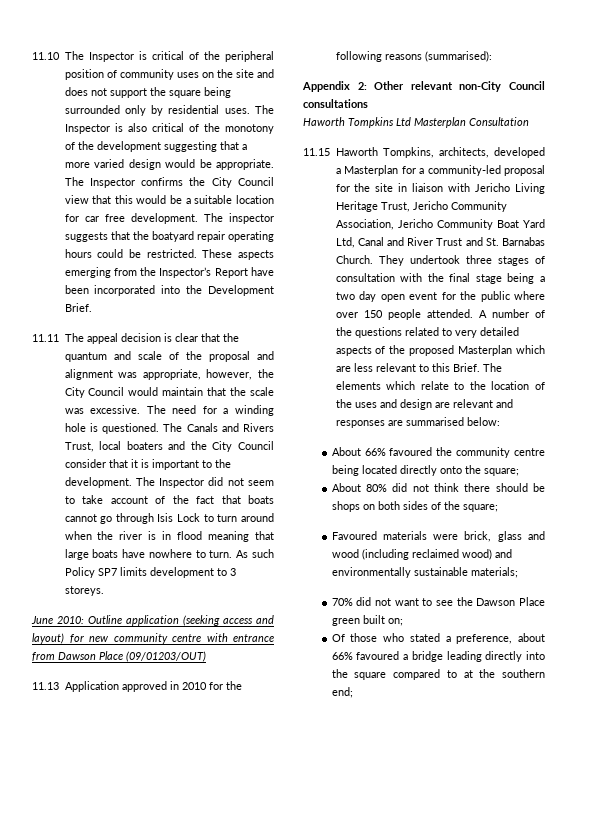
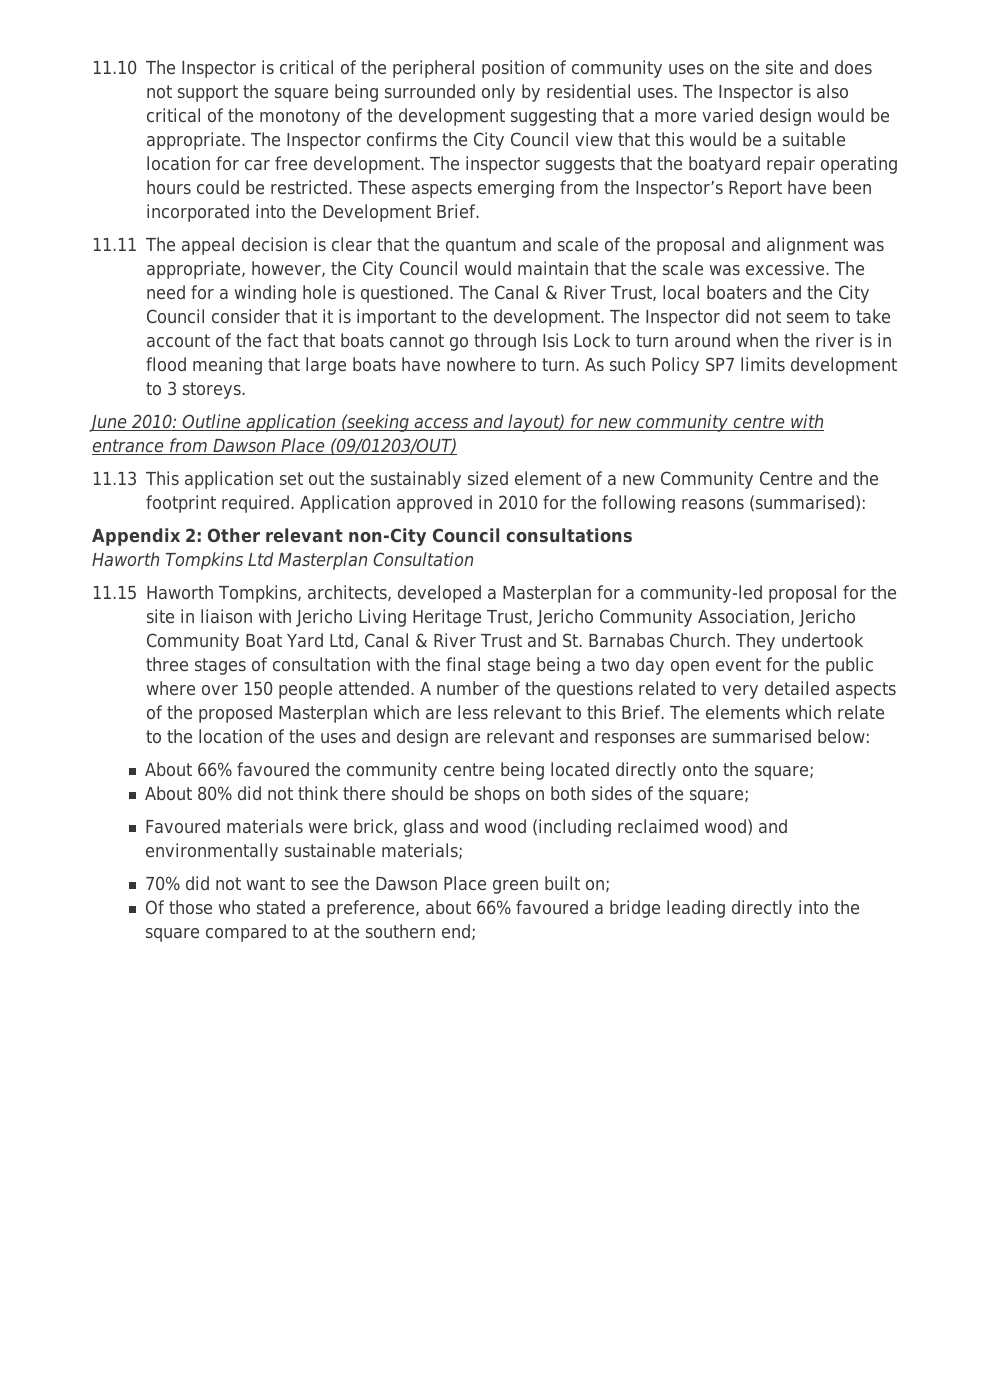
- The Canals and Rivers Trust, local boaters and the City Council consider that it is important to the development.
+ The Canal & River Trust, local boaters and the City Council consider that it is important to the development.
- 11.13 Application approved in 2010 for the following reasons (summarised):
+ 11.13 This application set out the sustainably sized element of a new Community Centre and the footprint required. Application approved in 2010 for the following reasons (summarised):
- 11.15 Haworth Tompkins, architects, developed a Masterplan for a community-led proposal for the site in liaison with Jericho Living Heritage Trust, Jericho Community Association, Jericho Community Boat Yard Ltd, Canal and River Trust and St. Barnabas Church.
+ 11.15 Haworth Tompkins, architects, developed a Masterplan for a community-led proposal for the site in liaison with Jericho Living Heritage Trust, Jericho Community Association, Jericho Community Boat Yard Ltd, Canal & River Trust and St. Barnabas Church.

